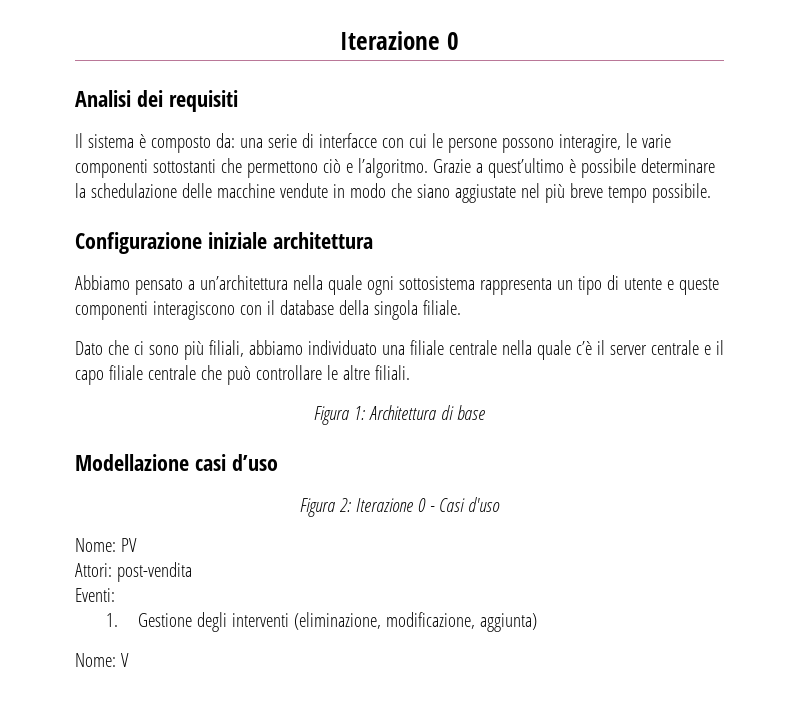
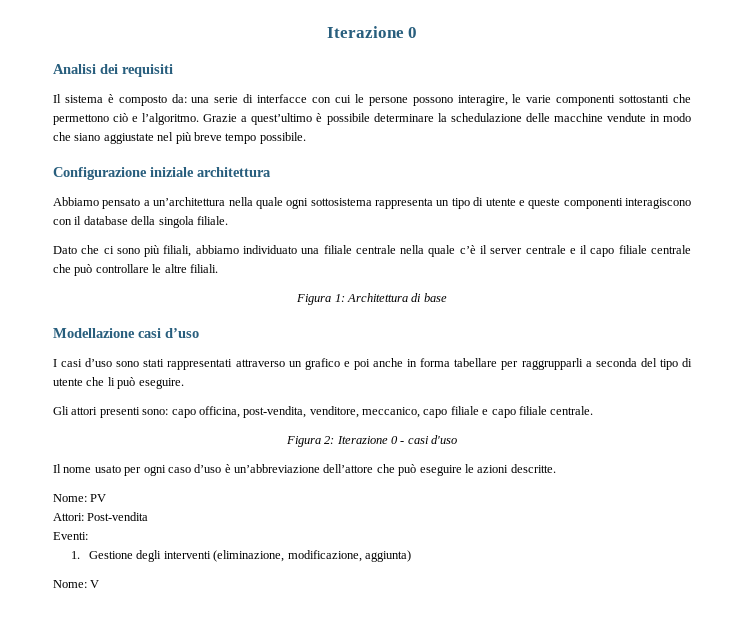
+ I casi d’uso sono stati rappresentati attraverso un grafico e poi anche in forma tabellare per raggrupparli a seconda del tipo di utente che li può eseguire.
+ Gli attori presenti sono: capo officina, post-vendita, venditore, meccanico, capo filiale e capo filiale centrale.
- Figura 2: Iterazione 0 - Casi d'uso
+ Figura 2: Iterazione 0 - casi d'uso
+ Il nome usato per ogni caso d’uso è un’abbreviazione dell’attore che può eseguire le azioni descritte.
- Attori: post-vendita
+ Attori: Post-vendita

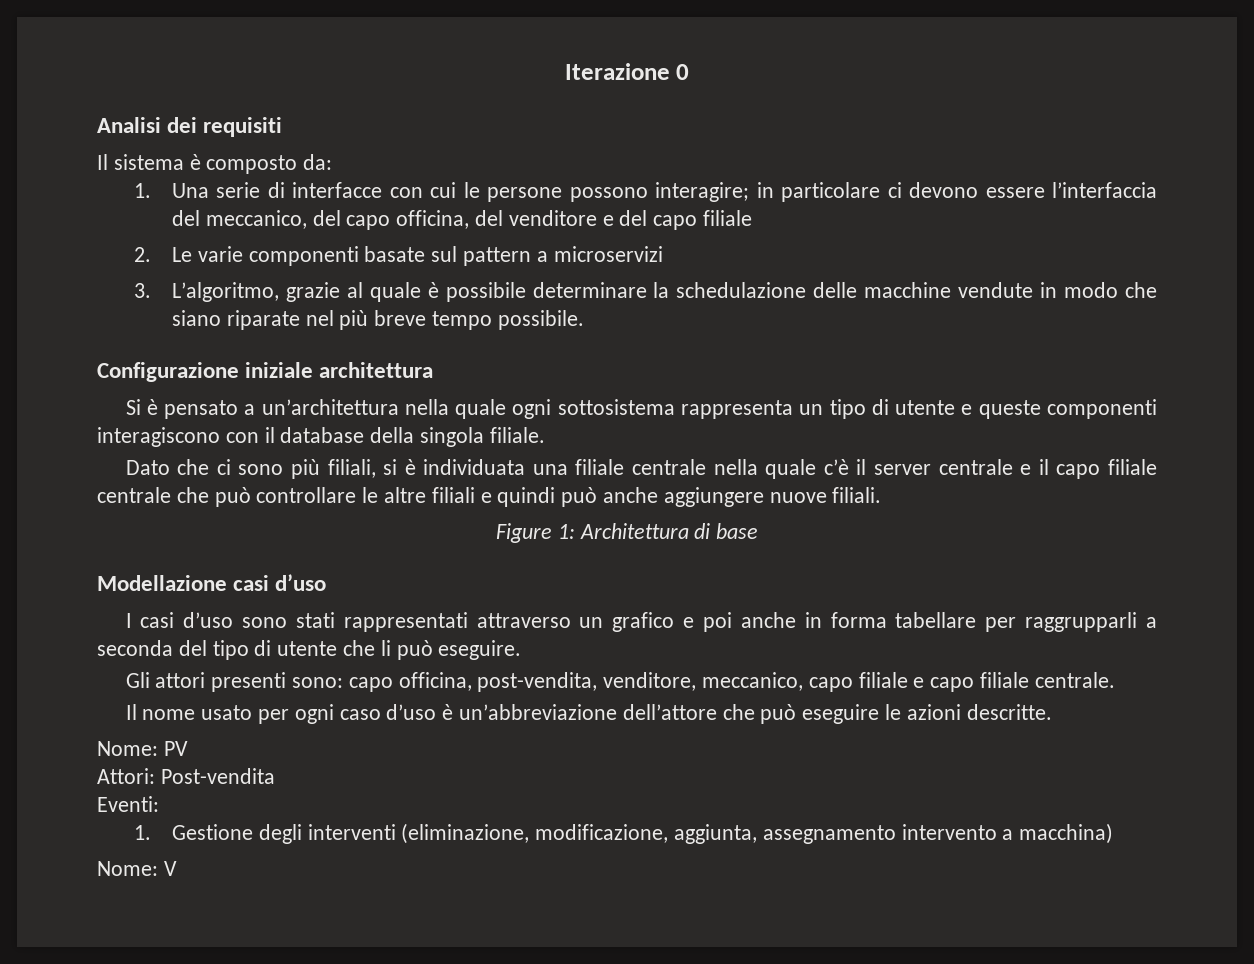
- Il sistema è composto da: una serie di interfacce con cui le persone possono interagire, le varie componenti sottostanti che permettono ciò e l’algoritmo. Grazie a quest’ultimo è possibile determinare la schedulazione delle macchine vendute in modo che siano aggiustate nel più breve tempo possibile.
+ Il sistema è composto da:
+ 1. Una serie di interfacce con cui le persone possono interagire; in particolare ci devono essere l’interfaccia del meccanico, del capo officina, del venditore e del capo filiale
+ 2. Le varie componenti basate sul pattern a microservizi
+ 3. L’algoritmo, grazie al quale è possibile determinare la schedulazione delle macchine vendute in modo che siano riparate nel più breve tempo possibile.
- Abbiamo pensato a un’architettura nella quale ogni sottosistema rappresenta un tipo di utente e queste componenti interagiscono con il database della singola filiale.
+ Si è pensato a un’architettura nella quale ogni sottosistema rappresenta un tipo di utente e queste componenti interagiscono con il database della singola filiale.
- Dato che ci sono più filiali, abbiamo individuato una filiale centrale nella quale c’è il server centrale e il capo filiale centrale che può controllare le altre filiali.
+ Dato che ci sono più filiali, si è individuata una filiale centrale nella quale c’è il server centrale e il capo filiale centrale che può controllare le altre filiali e quindi può anche aggiungere nuove filiali.
- Figura 1: Architettura di base
+ Figure 1: Architettura di base
- Figura 2: Iterazione 0 - casi d'uso
- 1. Gestione degli interventi (eliminazione, modificazione, aggiunta)
+ 1. Gestione degli interventi (eliminazione, modificazione, aggiunta, assegnamento intervento a macchina)

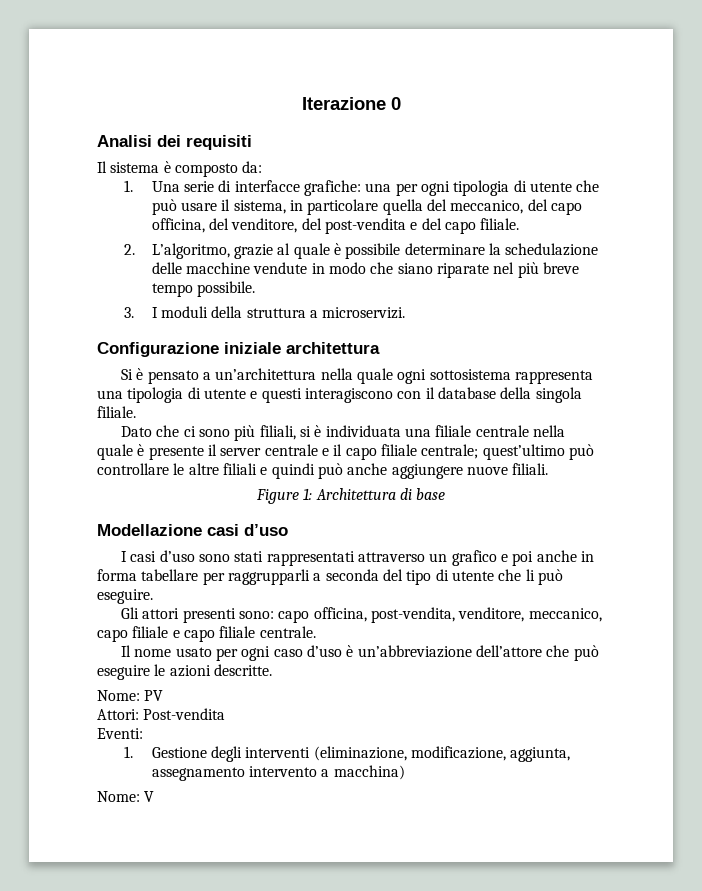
- 1. Una serie di interfacce con cui le persone possono interagire; in particolare ci devono essere l’interfaccia del meccanico, del capo officina, del venditore e del capo filiale
- 2. Le varie componenti basate sul pattern a microservizi
- 3. L’algoritmo, grazie al quale è possibile determinare la schedulazione delle macchine vendute in modo che siano riparate nel più breve tempo possibile.
+ 1. Una serie di interfacce grafiche: una per ogni tipologia di utente che può usare il sistema, in particolare quella del meccanico, del capo officina, del venditore, del post-vendita e del capo filiale.
+ 2. L’algoritmo, grazie al quale è possibile determinare la schedulazione delle macchine vendute in modo che siano riparate nel più breve tempo possibile.
+ 3. I moduli della struttura a microservizi.
- Si è pensato a un’architettura nella quale ogni sottosistema rappresenta un tipo di utente e queste componenti interagiscono con il database della singola filiale.
+ Si è pensato a un’architettura nella quale ogni sottosistema rappresenta una tipologia di utente e questi interagiscono con il database della singola filiale.
- Dato che ci sono più filiali, si è individuata una filiale centrale nella quale c’è il server centrale e il capo filiale centrale che può controllare le altre filiali e quindi può anche aggiungere nuove filiali.
+ Dato che ci sono più filiali, si è individuata una filiale centrale nella quale è presente il server centrale e il capo filiale centrale; quest’ultimo può controllare le altre filiali e quindi può anche aggiungere nuove filiali.

